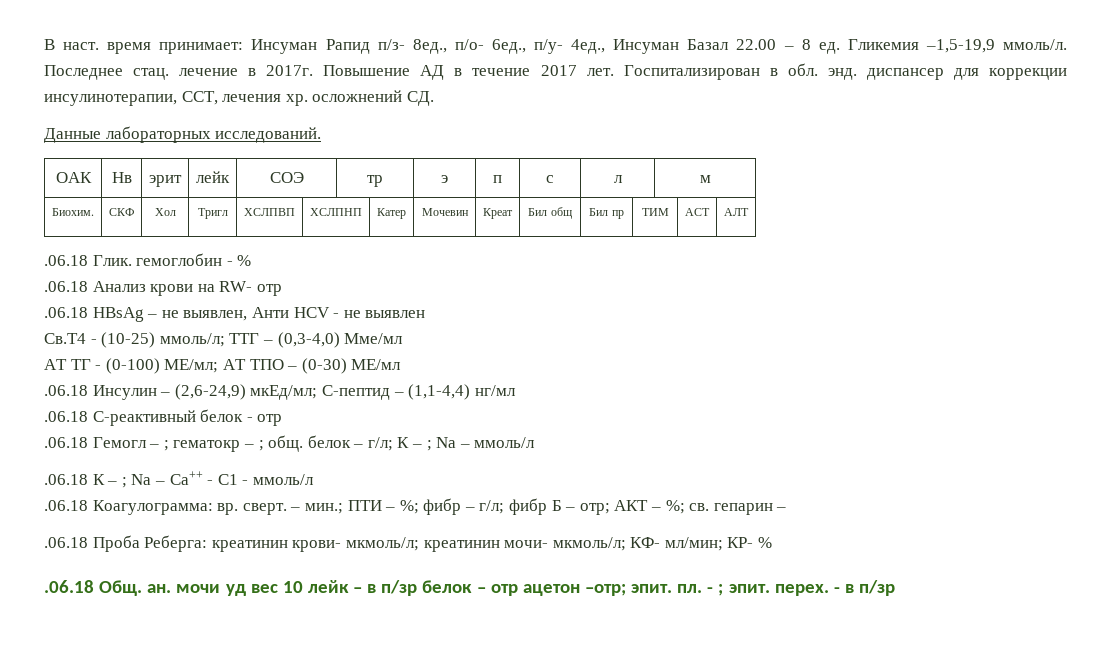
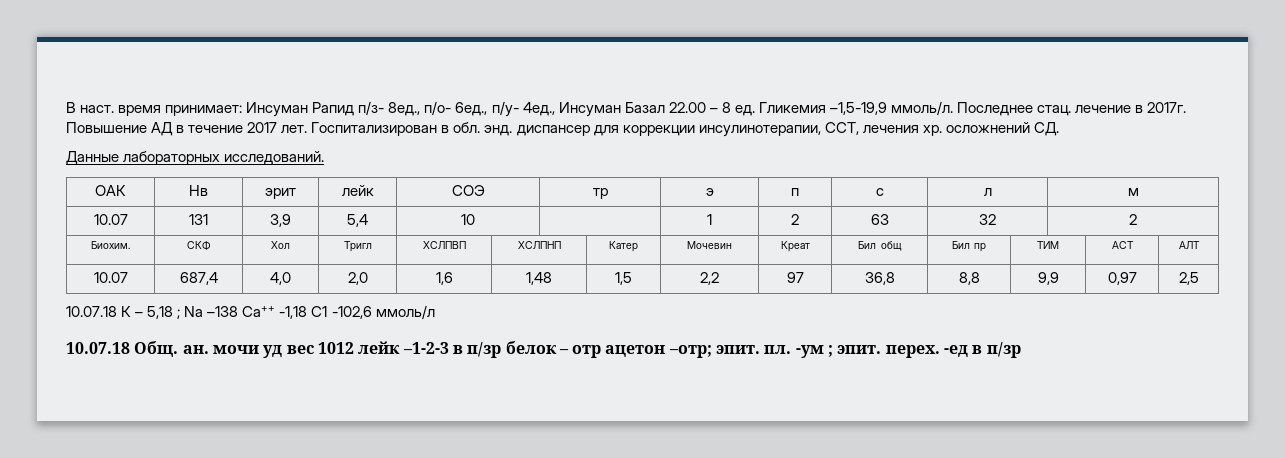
+ 10.07 | 131 | 3,9 | 5,4 | 10 | | 1 | 2 | 63 | 32 | 2
- .06.18 Глик. гемоглобин - %
- .06.18 Анализ крови на RW- отр
- .06.18 НВsАg – не выявлен, Анти НСV - не выявлен
- Св.Т4 - (10-25) ммоль/л; ТТГ – (0,3-4,0) Мме/мл
- АТ ТГ - (0-100) МЕ/мл; АТ ТПО – (0-30) МЕ/мл
- .06.18 Инсулин – (2,6-24,9) мкЕд/мл; С-пептид – (1,1-4,4) нг/мл
- .06.18 С-реактивный белок - отр
- .06.18 Гемогл – ; гематокр – ; общ. белок – г/л; К – ; Nа – ммоль/л
- .06.18 К – ; Nа – Са++ - С1 - ммоль/л
- .06.18 Коагулограмма: вр. сверт. – мин.; ПТИ – %; фибр – г/л; фибр Б – отр; АКТ – %; св. гепарин –
- .06.18 Проба Реберга: креатинин крови- мкмоль/л; креатинин мочи- мкмоль/л; КФ- мл/мин; КР- %
- .06.18 Общ. ан. мочи уд вес 10 лейк – в п/зр белок – отр ацетон –отр; эпит. пл.
+ 10.07 | 687,4 | 4,0 | 2,0 | 1,6 | 1,48 | 1,5 | 2,2 | 97 | 36,8 | 8,8 | 9,9 | 0,97 | 2,5
+ 10.07.18 К – 5,18 ; Nа –138 Са++ -1,18 С1 -102,6 ммоль/л
+ 10.07.18 Общ. ан. мочи уд вес 1012 лейк –1-2-3 в п/зр белок – отр ацетон –отр; эпит. пл.
- - ; эпит. перех. - в п/зр
+ -ум ; эпит. перех. -ед в п/зр

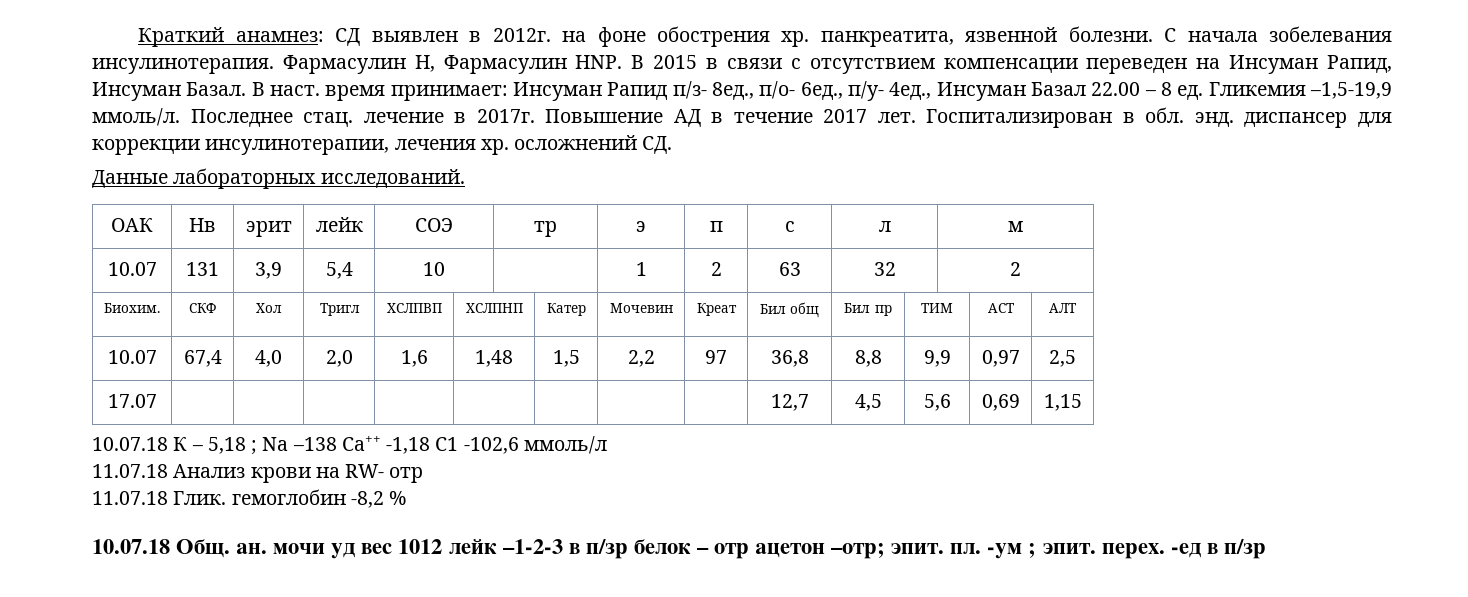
+ Краткий анамнез: СД выявлен в 2012г. на фоне обострения хр. панкреатита, язвенной болезни. С начала зобелевания инсулинотерапия. Фармасулин Н, Фармасулин НNP. В 2015 в связи с отсутствием компенсации переведен на Инсуман Рапид, Инсуман Базал.
- Госпитализирован в обл. энд. диспансер для коррекции инсулинотерапии, ССТ, лечения хр. осложнений СД.
+ Госпитализирован в обл. энд. диспансер для коррекции инсулинотерапии, лечения хр. осложнений СД.
- 10.07 | 687,4 | 4,0 | 2,0 | 1,6 | 1,48 | 1,5 | 2,2 | 97 | 36,8 | 8,8 | 9,9 | 0,97 | 2,5
+ 10.07 | 67,4 | 4,0 | 2,0 | 1,6 | 1,48 | 1,5 | 2,2 | 97 | 36,8 | 8,8 | 9,9 | 0,97 | 2,5
+ 17.07 | | | | | | | | | 12,7 | 4,5 | 5,6 | 0,69 | 1,15
+ 11.07.18 Анализ крови на RW- отр
+ 11.07.18 Глик. гемоглобин -8,2 %

